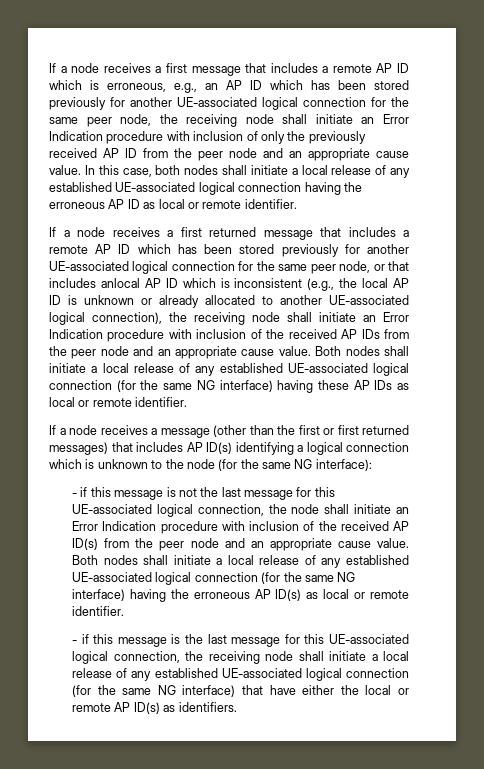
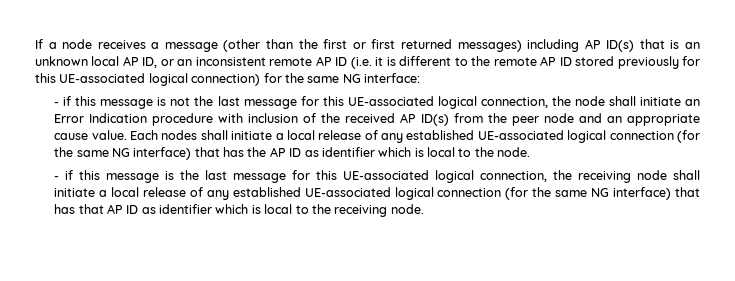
- If a node receives a first message that includes a remote AP ID which is erroneous, e.g., an AP ID which has been stored previously for another UE-associated logical connection for the same peer node, the receiving node shall initiate an Error Indication procedure with inclusion of only the previously received AP ID from the peer node and an appropriate cause value. In this case, both nodes shall initiate a local release of any established UE-associated logical connection having the erroneous AP ID as local or remote identifier.
- If a node receives a first returned message that includes a remote AP ID which has been stored previously for another UE-associated logical connection for the same peer node, or that includes anlocal AP ID which is inconsistent (e.g., the local AP ID is unknown or already allocated to another UE-associated logical connection), the receiving node shall initiate an Error Indication procedure with inclusion of the received AP IDs from the peer node and an appropriate cause value. Both nodes shall initiate a local release of any established UE-associated logical connection (for the same NG interface) having these AP IDs as local or remote identifier.
- If a node receives a message (other than the first or first returned messages) that includes AP ID(s) identifying a logical connection which is unknown to the node (for the same NG interface):
+ If a node receives a message (other than the first or first returned messages) including AP ID(s) that is an unknown local AP ID, or an inconsistent remote AP ID (i.e. it is different to the remote AP ID stored previously for this UE-associated logical connection) for the same NG interface:
- Both nodes shall initiate a local release of any established UE-associated logical connection (for the same NG interface) having the erroneous AP ID(s) as local or remote identifier.
+ Each nodes shall initiate a local release of any established UE-associated logical connection (for the same NG interface) that has the AP ID as identifier which is local to the node.
- - if this message is the last message for this UE-associated logical connection, the receiving node shall initiate a local release of any established UE-associated logical connection (for the same NG interface) that have either the local or remote AP ID(s) as identifiers.
+ - if this message is the last message for this UE-associated logical connection, the receiving node shall initiate a local release of any established UE-associated logical connection (for the same NG interface) that has that AP ID as identifier which is local to the receiving node.

